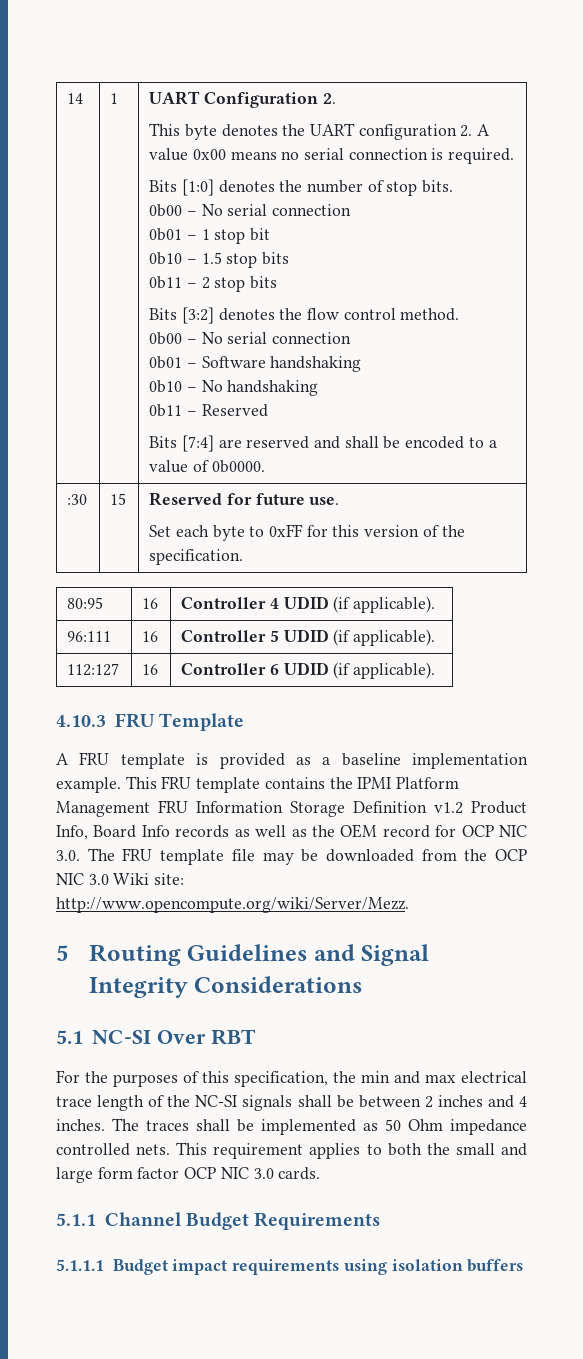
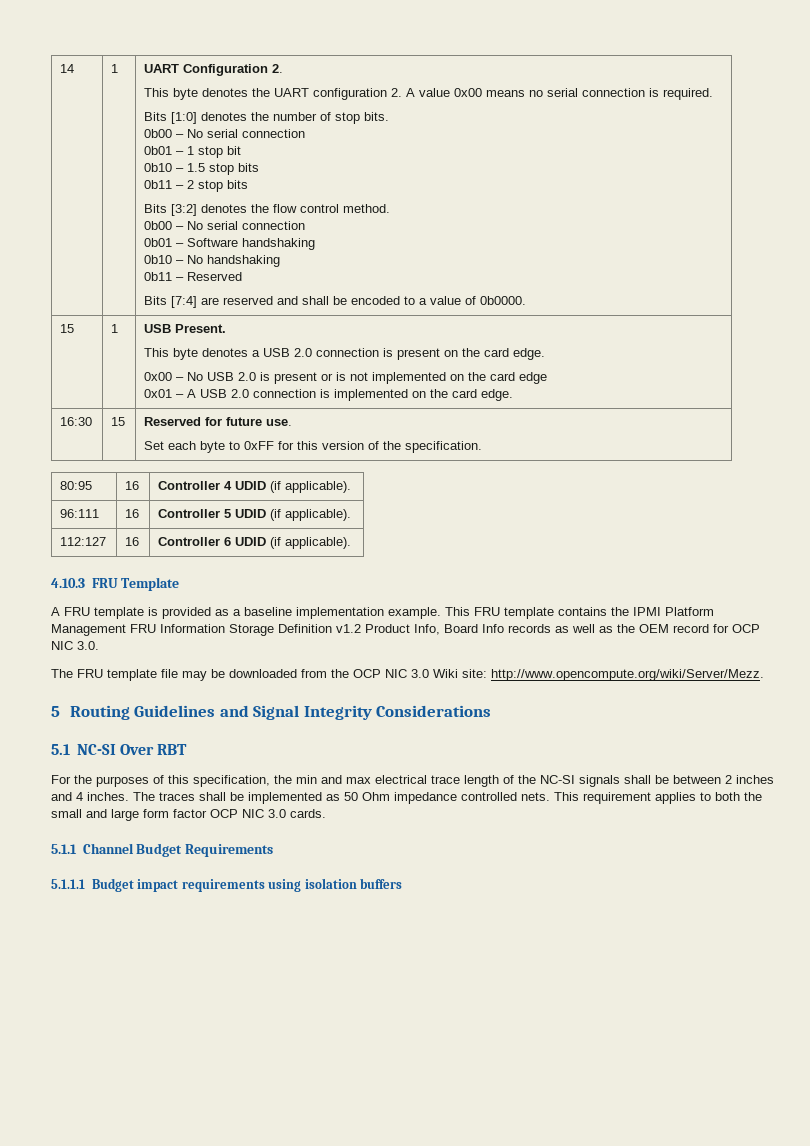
- :30 | 15 | Reserved for future use.
+ 15 | 1 | USB Present.
+ This byte denotes a USB 2.0 connection is present on the card edge.
+ 0x00 – No USB 2.0 is present or is not implemented on the card edge
+ 0x01 – A USB 2.0 connection is implemented on the card edge.
+ 16:30 | 15 | Reserved for future use.
- This FRU template contains the IPMI Platform Management FRU Information Storage Definition v1.2 Product Info, Board Info records as well as the OEM record for OCP NIC 3.0. The FRU template file may be downloaded from the OCP NIC 3.0 Wiki site: http://www.opencompute.org/wiki/Server/Mezz.
+ This FRU template contains the IPMI Platform Management FRU Information Storage Definition v1.2 Product Info, Board Info records as well as the OEM record for OCP NIC 3.0.
+ The FRU template file may be downloaded from the OCP NIC 3.0 Wiki site: http://www.opencompute.org/wiki/Server/Mezz.

